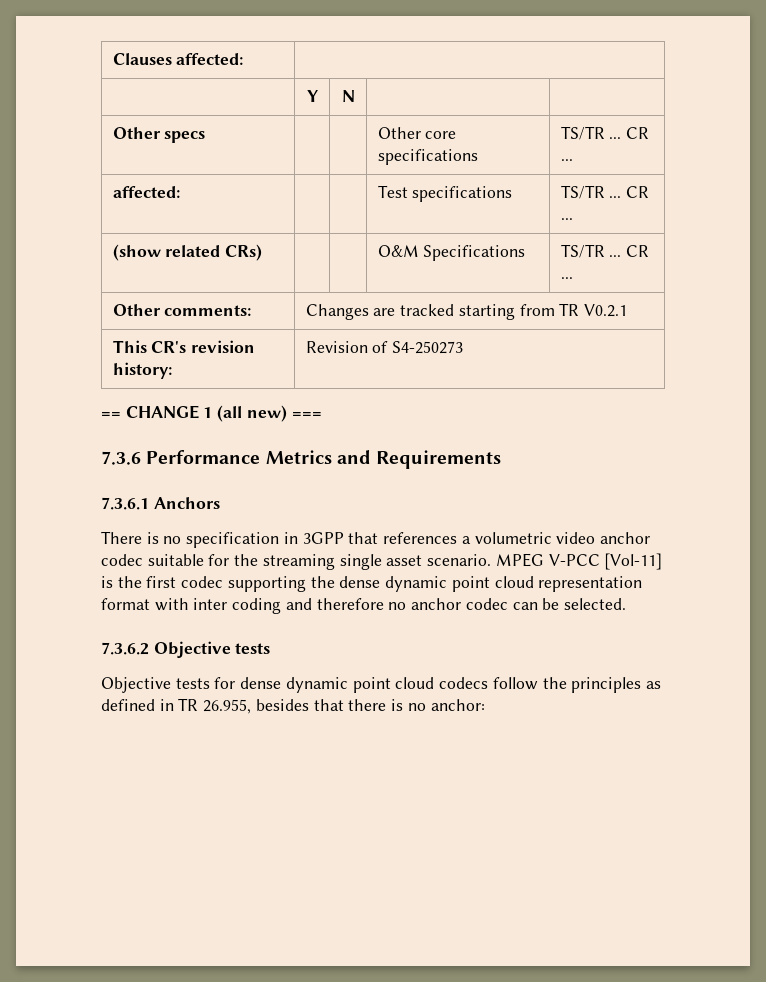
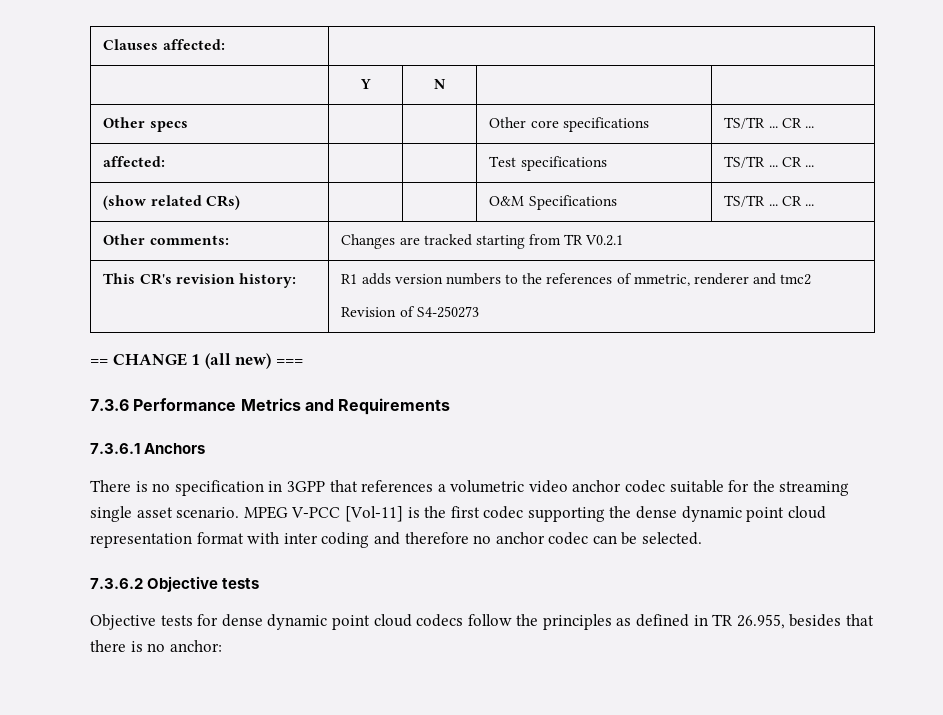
- This CR's revision history: | Revision of S4-250273
+ This CR's revision history: | R1 adds version numbers to the references of mmetric, renderer and tmc2
+ Revision of S4-250273

